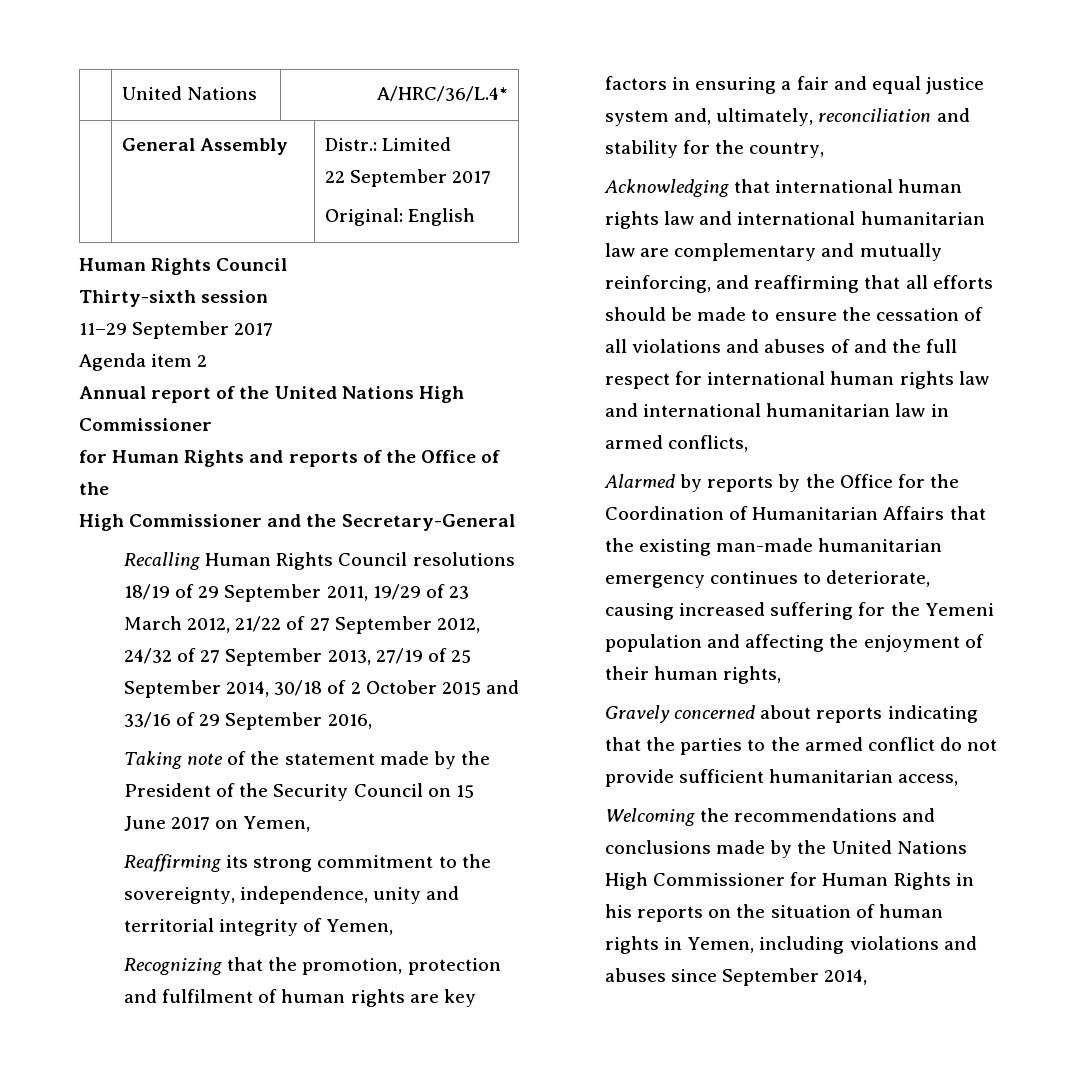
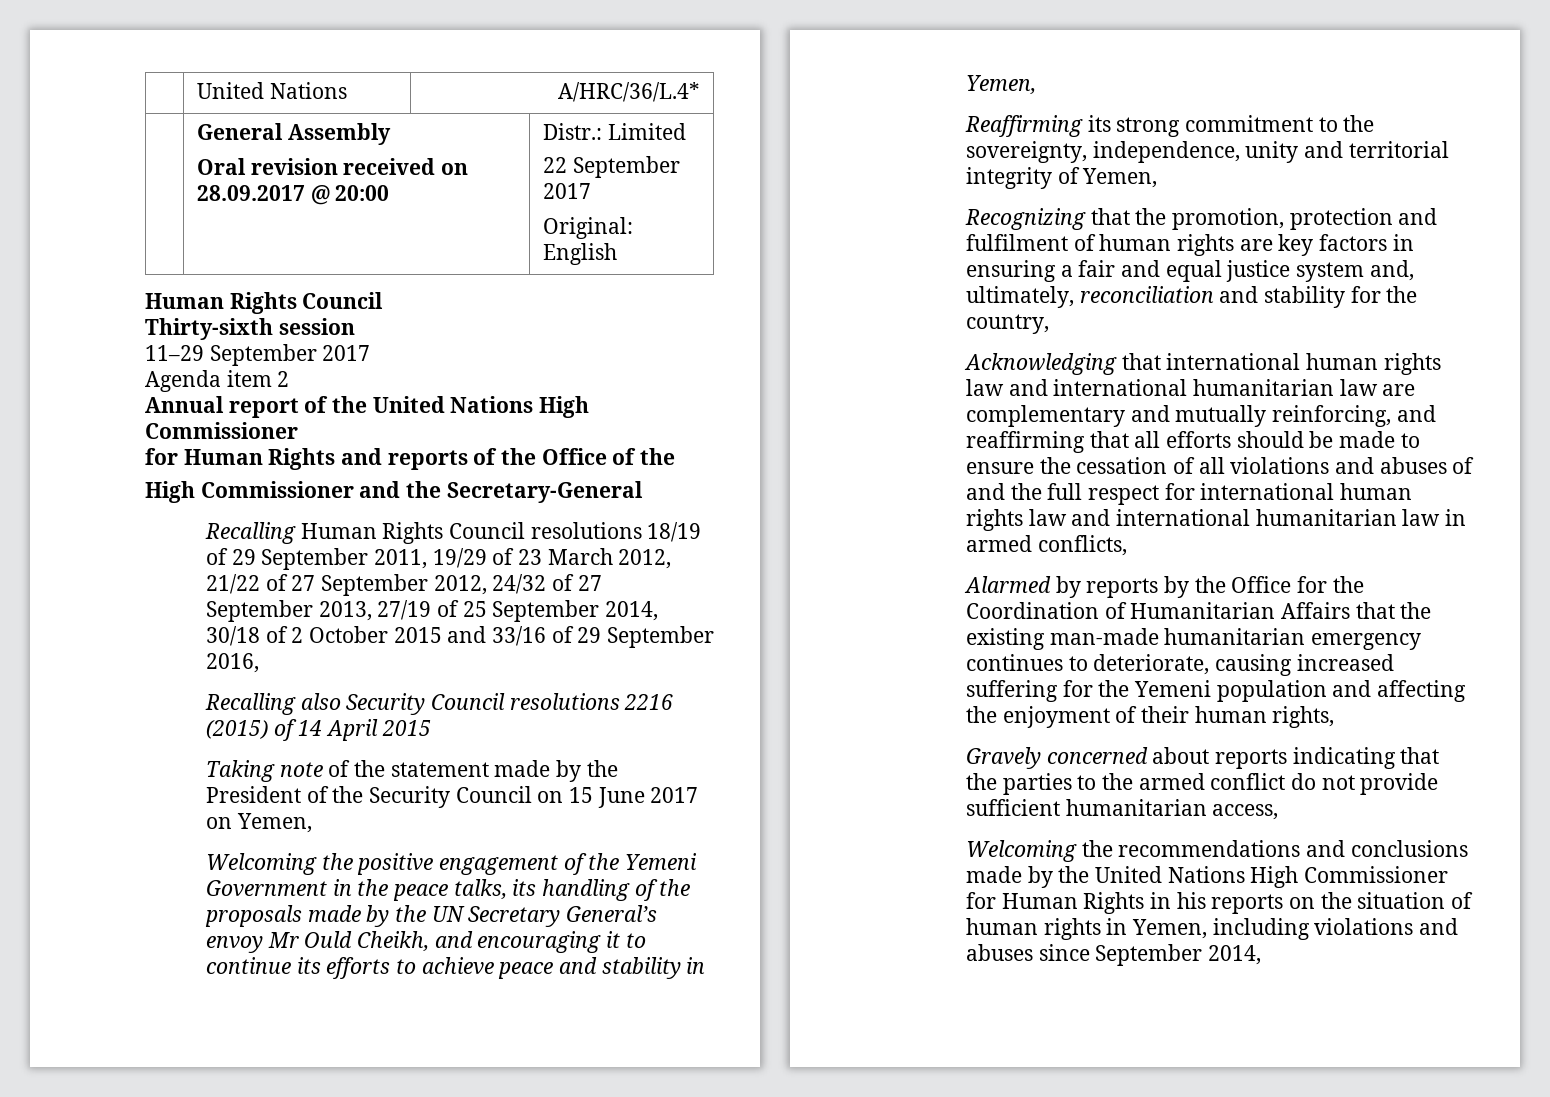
- | General Assembly | Distr.: Limited
+ | General Assembly
+ Oral revision received on 28.09.2017 @ 20:00 | Distr.: Limited
+ Recalling also Security Council resolutions 2216 (2015) of 14 April 2015
+ Welcoming the positive engagement of the Yemeni Government in the peace talks, its handling of the proposals made by the UN Secretary General’s envoy Mr Ould Cheikh, and encouraging it to continue its efforts to achieve peace and stability in Yemen,

